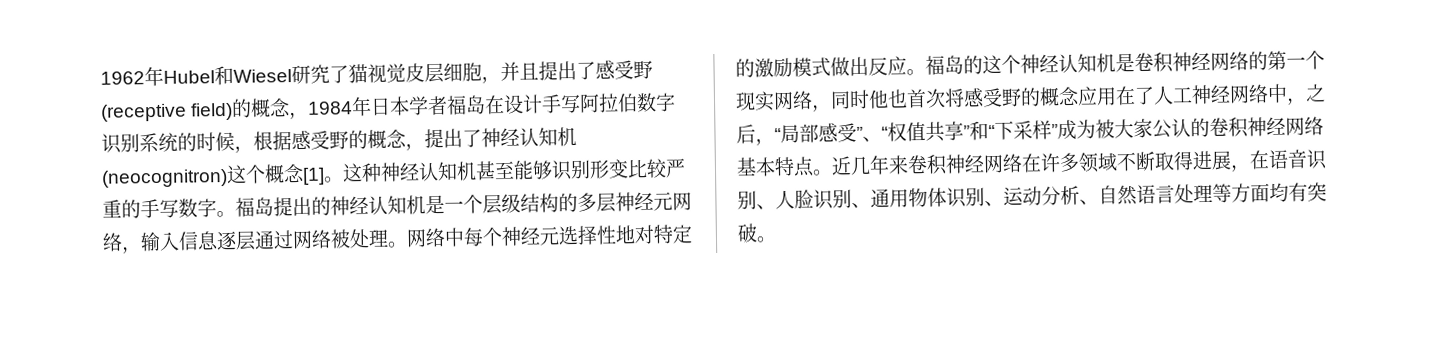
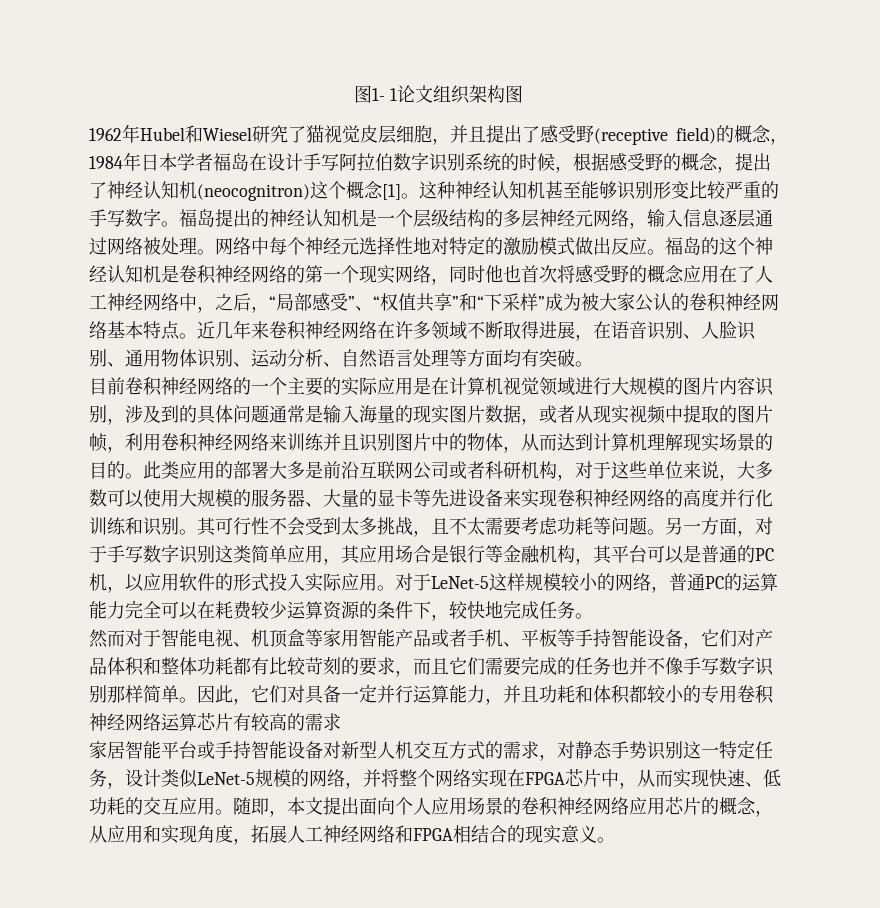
+ 图1- 1论文组织架构图
+ 目前卷积神经网络的一个主要的实际应用是在计算机视觉领域进行大规模的图片内容识别，涉及到的具体问题通常是输入海量的现实图片数据，或者从现实视频中提取的图片帧，利用卷积神经网络来训练并且识别图片中的物体，从而达到计算机理解现实场景的目的。此类应用的部署大多是前沿互联网公司或者科研机构，对于这些单位来说，大多数可以使用大规模的服务器、大量的显卡等先进设备来实现卷积神经网络的高度并行化训练和识别。其可行性不会受到太多挑战，且不太需要考虑功耗等问题。另一方面，对于手写数字识别这类简单应用，其应用场合是银行等金融机构，其平台可以是普通的PC机，以应用软件的形式投入实际应用。对于LeNet-5这样规模较小的网络，普通PC的运算能力完全可以在耗费较少运算资源的条件下，较快地完成任务。
+ 然而对于智能电视、机顶盒等家用智能产品或者手机、平板等手持智能设备，它们对产品体积和整体功耗都有比较苛刻的要求，而且它们需要完成的任务也并不像手写数字识别那样简单。因此，它们对具备一定并行运算能力，并且功耗和体积都较小的专用卷积神经网络运算芯片有较高的需求
+ 家居智能平台或手持智能设备对新型人机交互方式的需求，对静态手势识别这一特定任务，设计类似LeNet-5规模的网络，并将整个网络实现在FPGA芯片中，从而实现快速、低功耗的交互应用。随即，本文提出面向个人应用场景的卷积神经网络应用芯片的概念，从应用和实现角度，拓展人工神经网络和FPGA相结合的现实意义。

